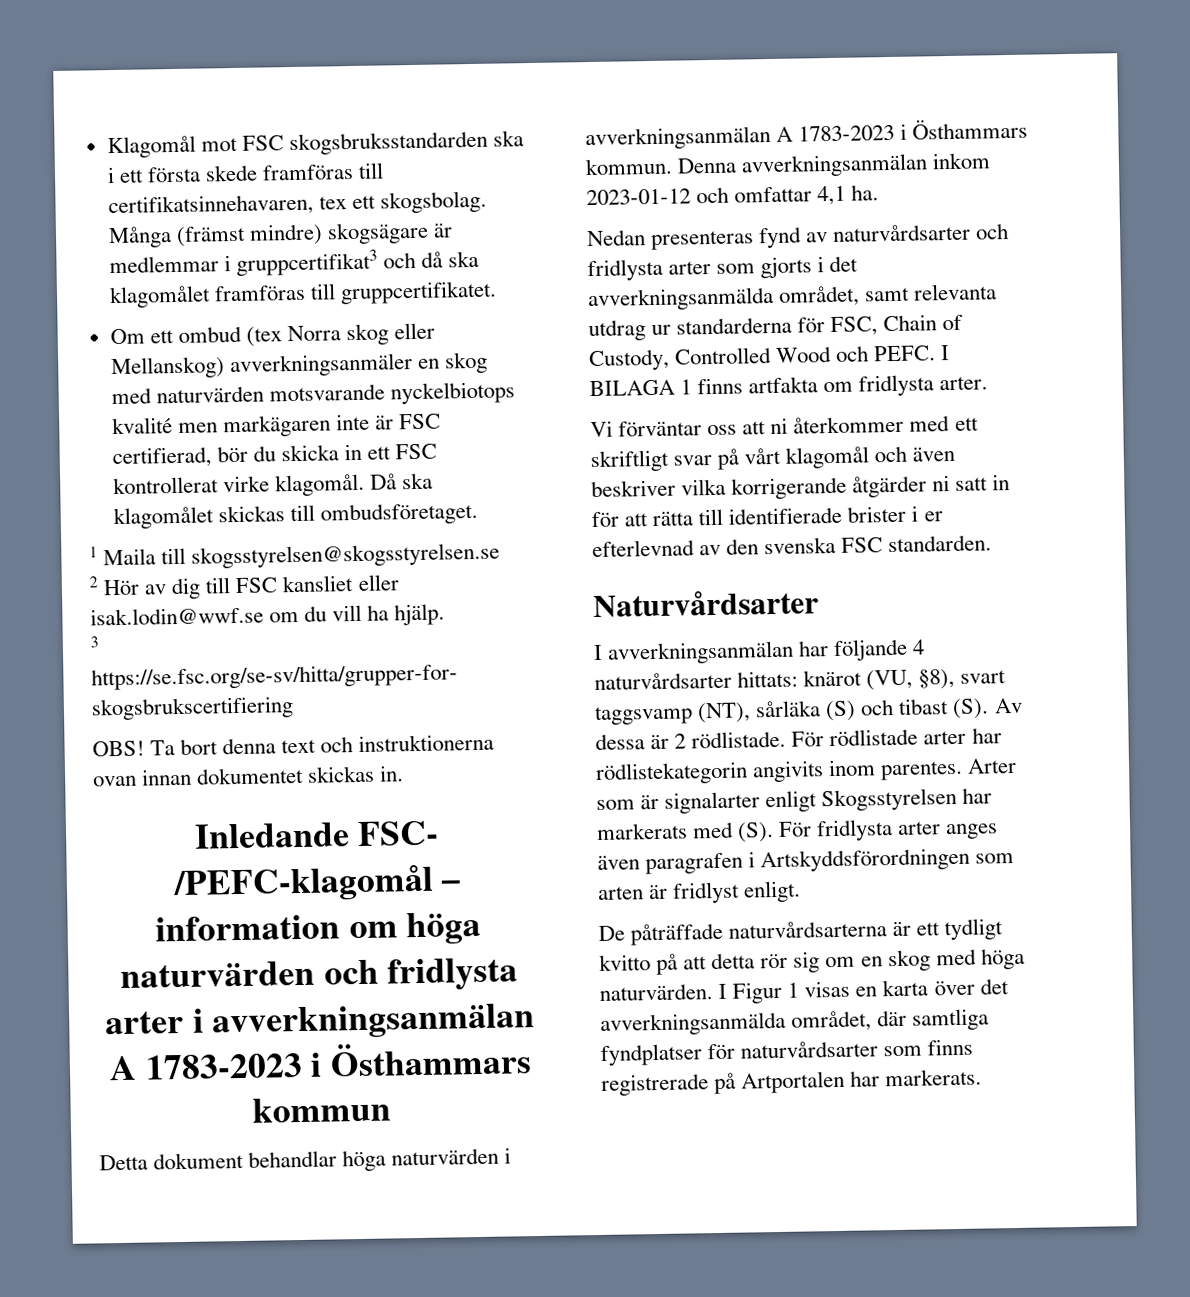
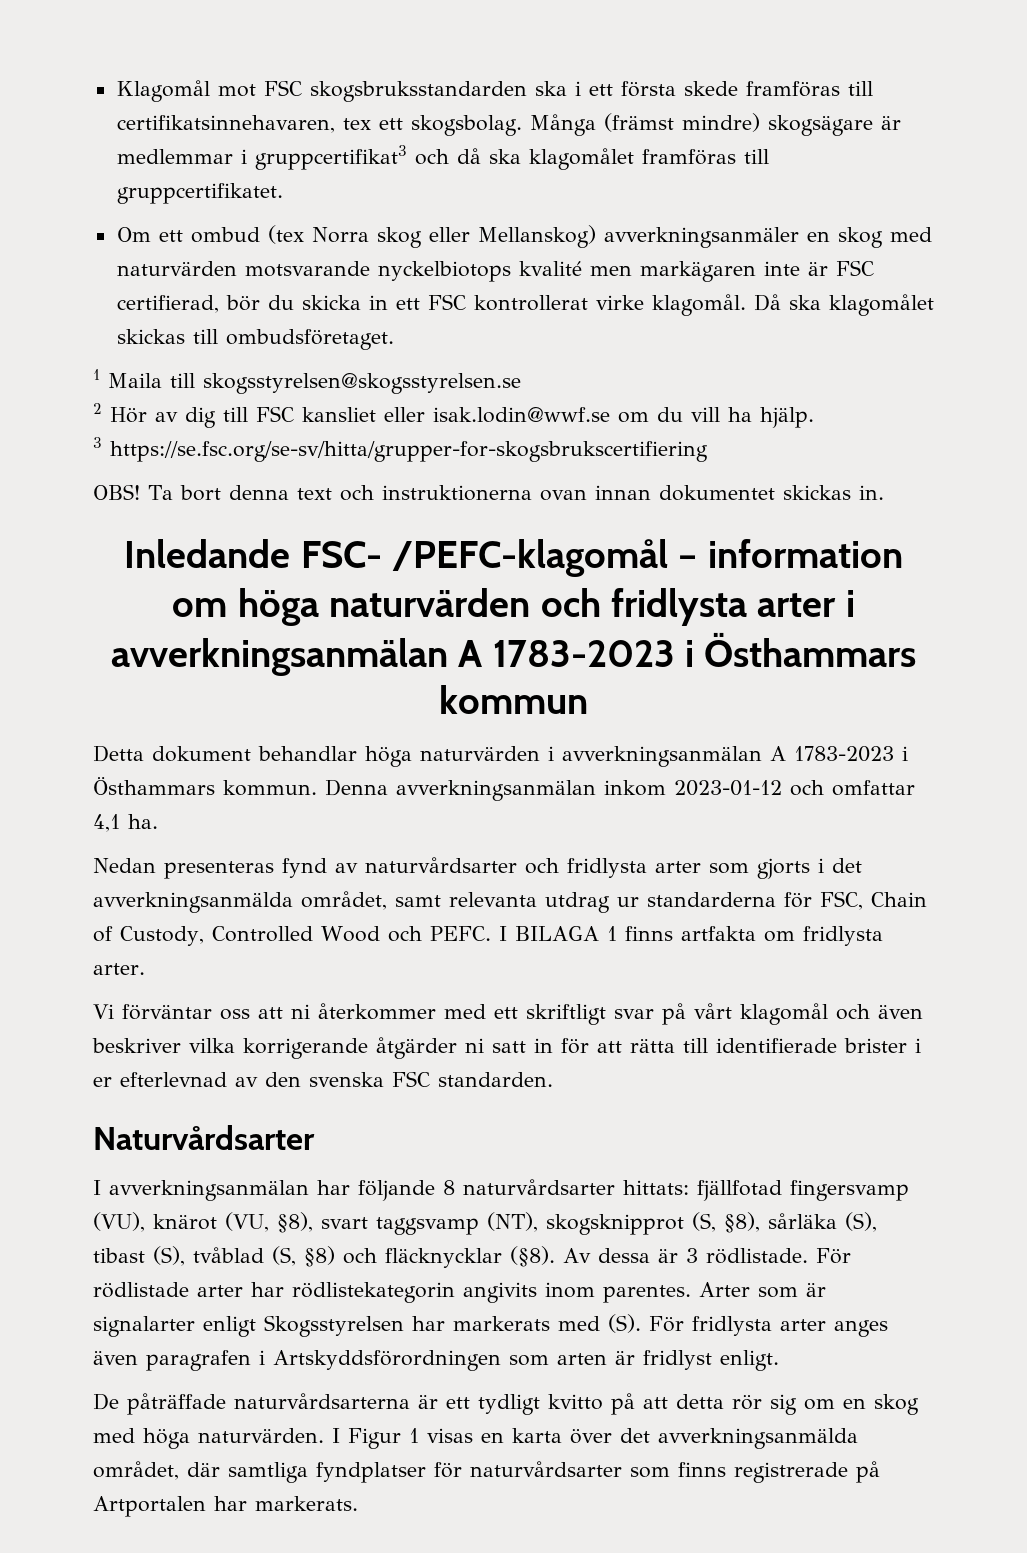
- I avverkningsanmälan har följande 4 naturvårdsarter hittats: knärot (VU, §8), svart taggsvamp (NT), sårläka (S) och tibast (S). Av dessa är 2 rödlistade.
+ I avverkningsanmälan har följande 8 naturvårdsarter hittats: fjällfotad fingersvamp (VU), knärot (VU, §8), svart taggsvamp (NT), skogsknipprot (S, §8), sårläka (S), tibast (S), tvåblad (S, §8) och fläcknycklar (§8). Av dessa är 3 rödlistade.

